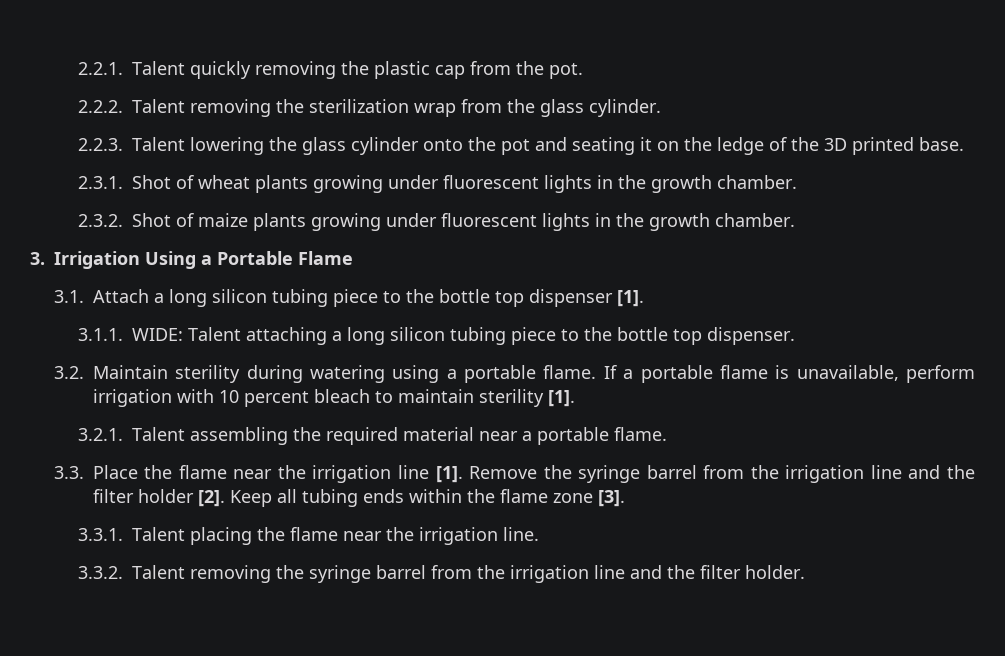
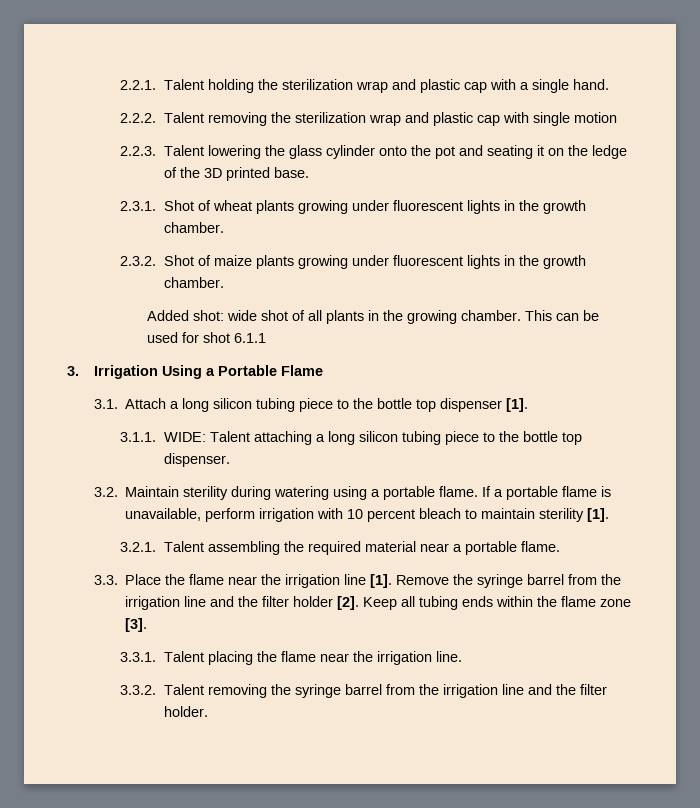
- 2.2.1. Talent quickly removing the plastic cap from the pot.
+ 2.2.1. Talent holding the sterilization wrap and plastic cap with a single hand.
- 2.2.2. Talent removing the sterilization wrap from the glass cylinder.
+ 2.2.2. Talent removing the sterilization wrap and plastic cap with single motion
+ Added shot: wide shot of all plants in the growing chamber. This can be used for shot 6.1.1

